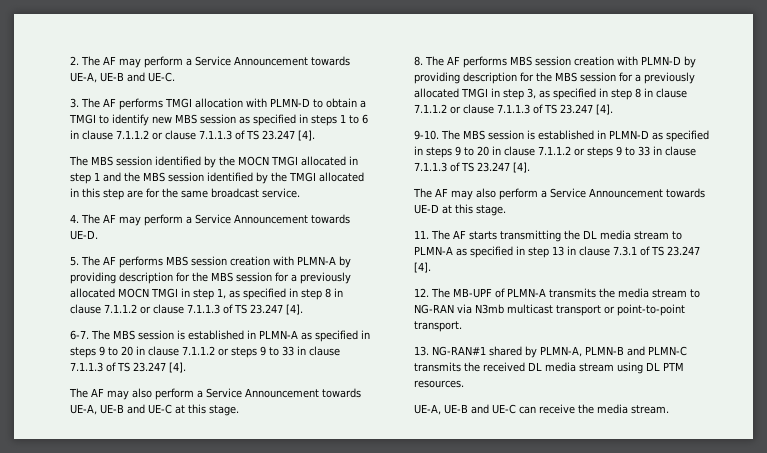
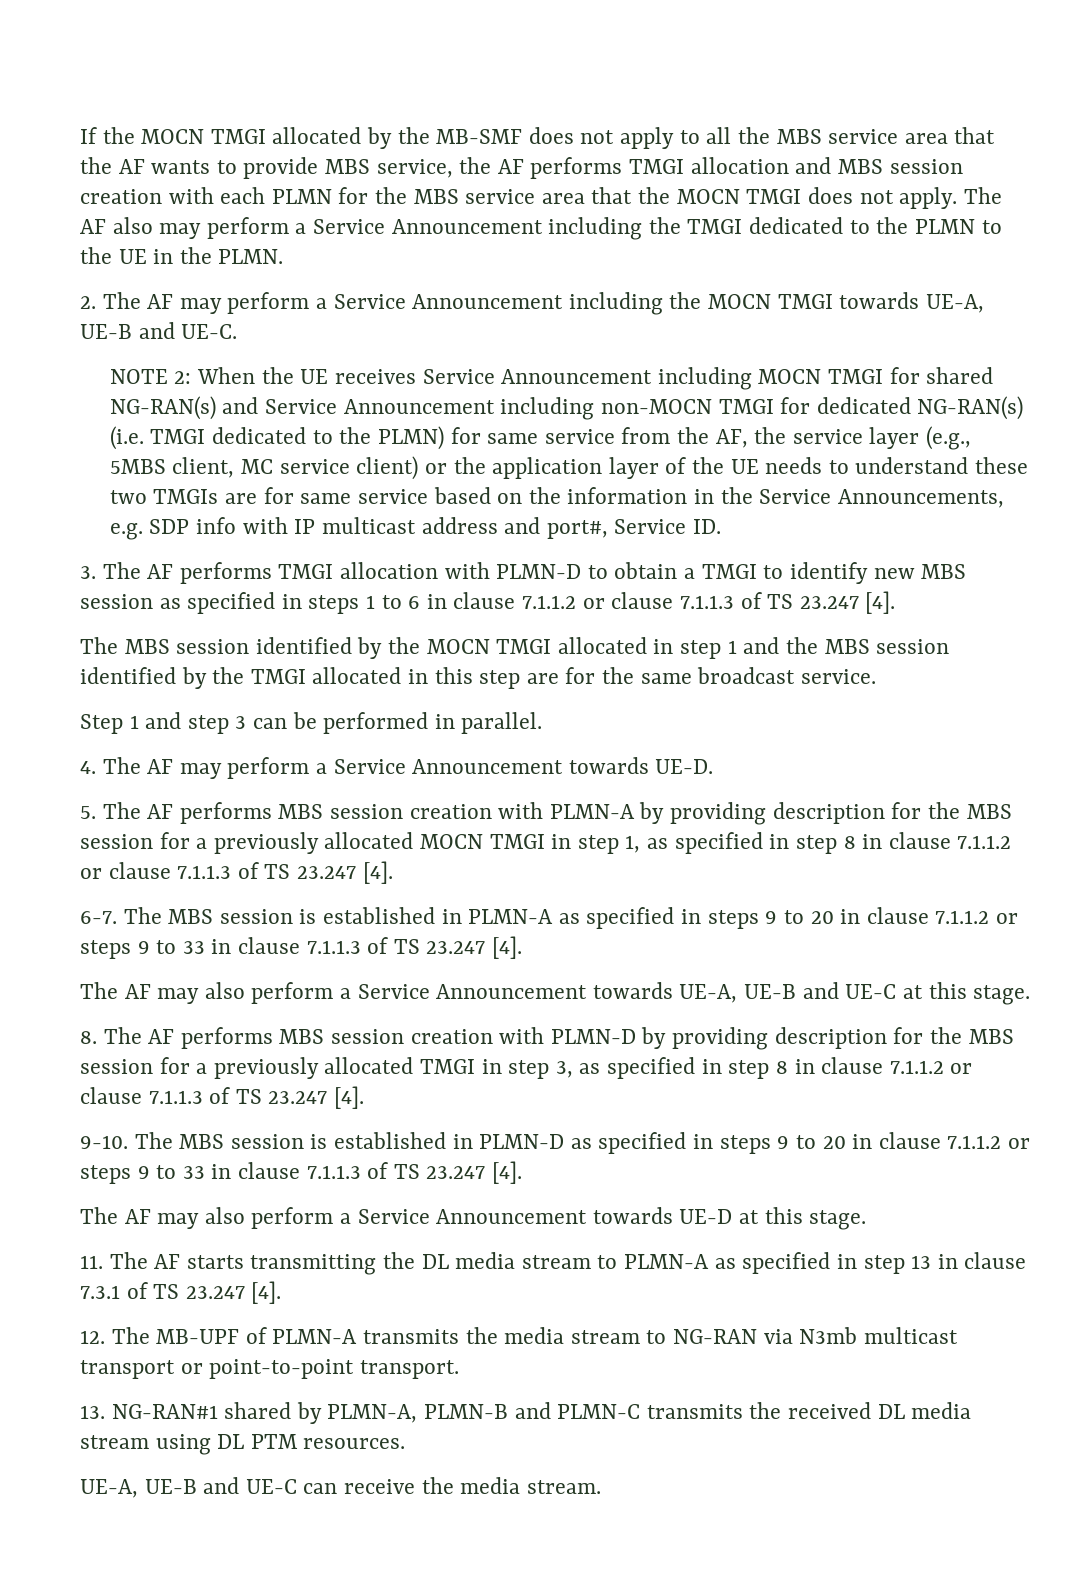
+ If the MOCN TMGI allocated by the MB-SMF does not apply to all the MBS service area that the AF wants to provide MBS service, the AF performs TMGI allocation and MBS session creation with each PLMN for the MBS service area that the MOCN TMGI does not apply. The AF also may perform a Service Announcement including the TMGI dedicated to the PLMN to the UE in the PLMN.
- 2. The AF may perform a Service Announcement towards UE-A, UE-B and UE-C.
+ 2. The AF may perform a Service Announcement including the MOCN TMGI towards UE-A, UE-B and UE-C.
+ NOTE 2: When the UE receives Service Announcement including MOCN TMGI for shared NG-RAN(s) and Service Announcement including non-MOCN TMGI for dedicated NG-RAN(s) (i.e. TMGI dedicated to the PLMN) for same service from the AF, the service layer (e.g., 5MBS client, MC service client) or the application layer of the UE needs to understand these two TMGIs are for same service based on the information in the Service Announcements, e.g. SDP info with IP multicast address and port#, Service ID.
+ Step 1 and step 3 can be performed in parallel.

